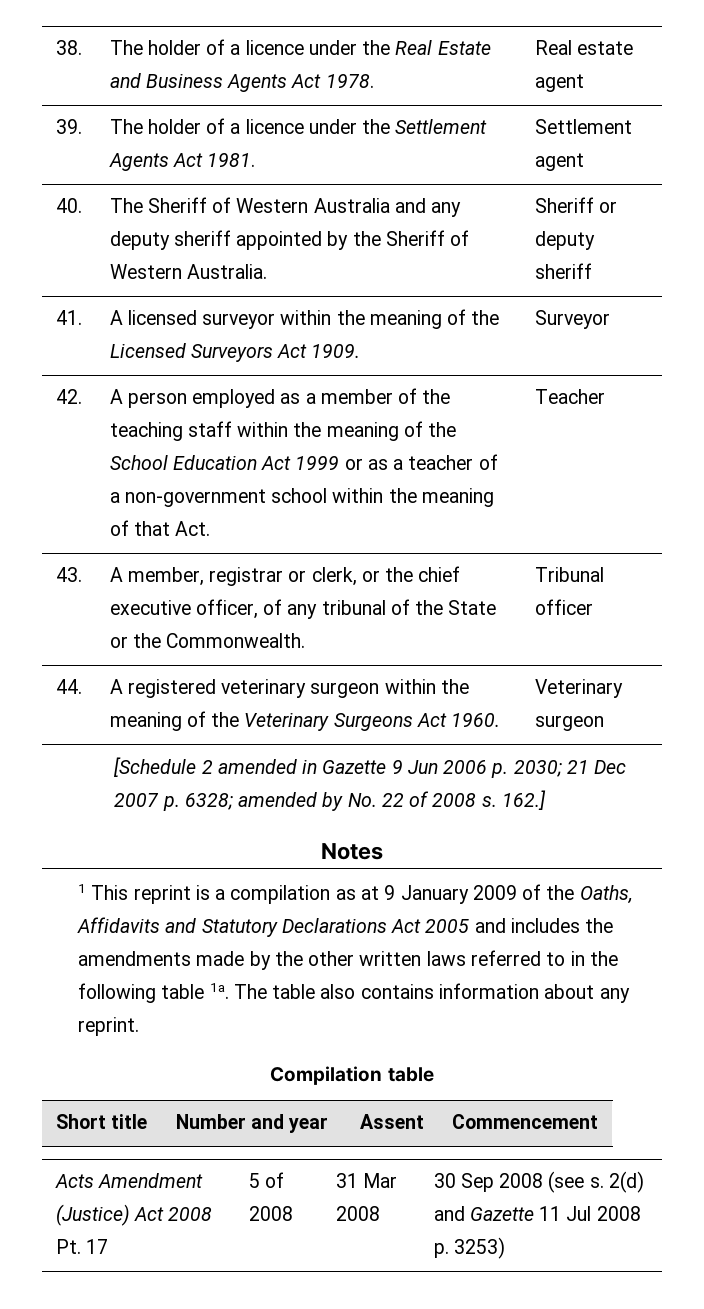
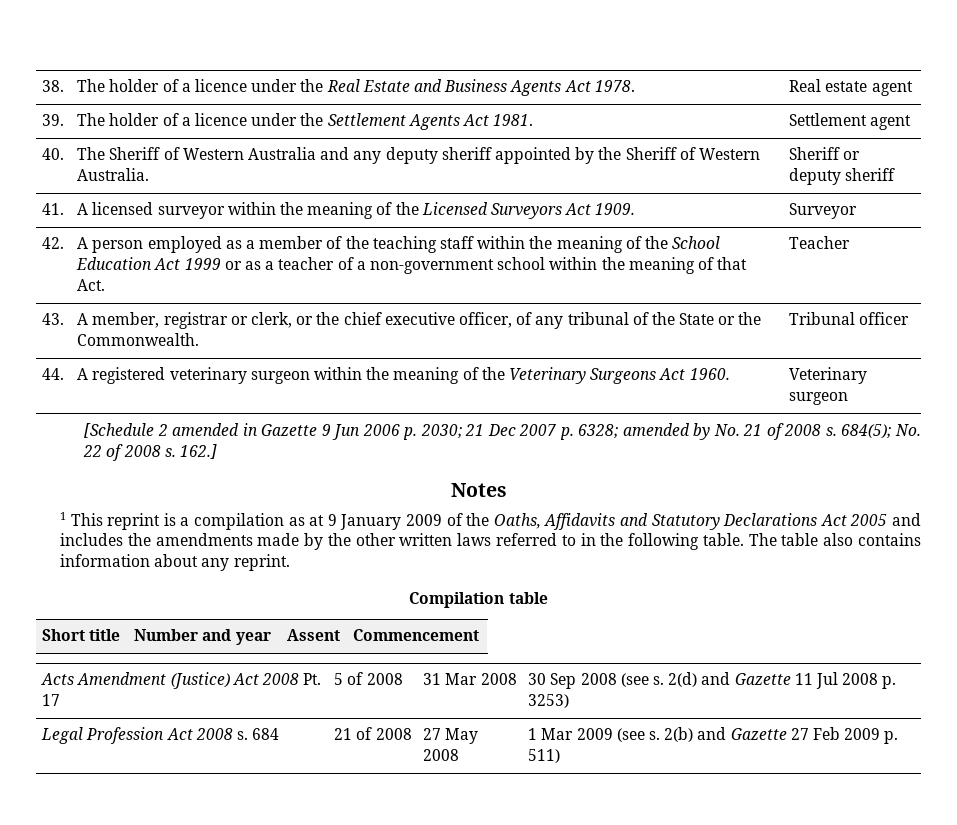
- [Schedule 2 amended in Gazette 9 Jun 2006 p. 2030; 21 Dec 2007 p. 6328; amended by No. 22 of 2008 s.
+ [Schedule 2 amended in Gazette 9 Jun 2006 p. 2030; 21 Dec 2007 p. 6328; amended by No. 21 of 2008 s. 684(5); No. 22 of 2008 s.
- 1 This reprint is a compilation as at 9 January 2009 of the Oaths, Affidavits and Statutory Declarations Act 2005 and includes the amendments made by the other written laws referred to in the following table 1a.
+ 1 This reprint is a compilation as at 9 January 2009 of the Oaths, Affidavits and Statutory Declarations Act 2005 and includes the amendments made by the other written laws referred to in the following table.
+ Legal Profession Act 2008 s. 684 | 21 of 2008 | 27 May 2008 | 1 Mar 2009 (see s. 2(b) and Gazette 27 Feb 2009 p. 511)

